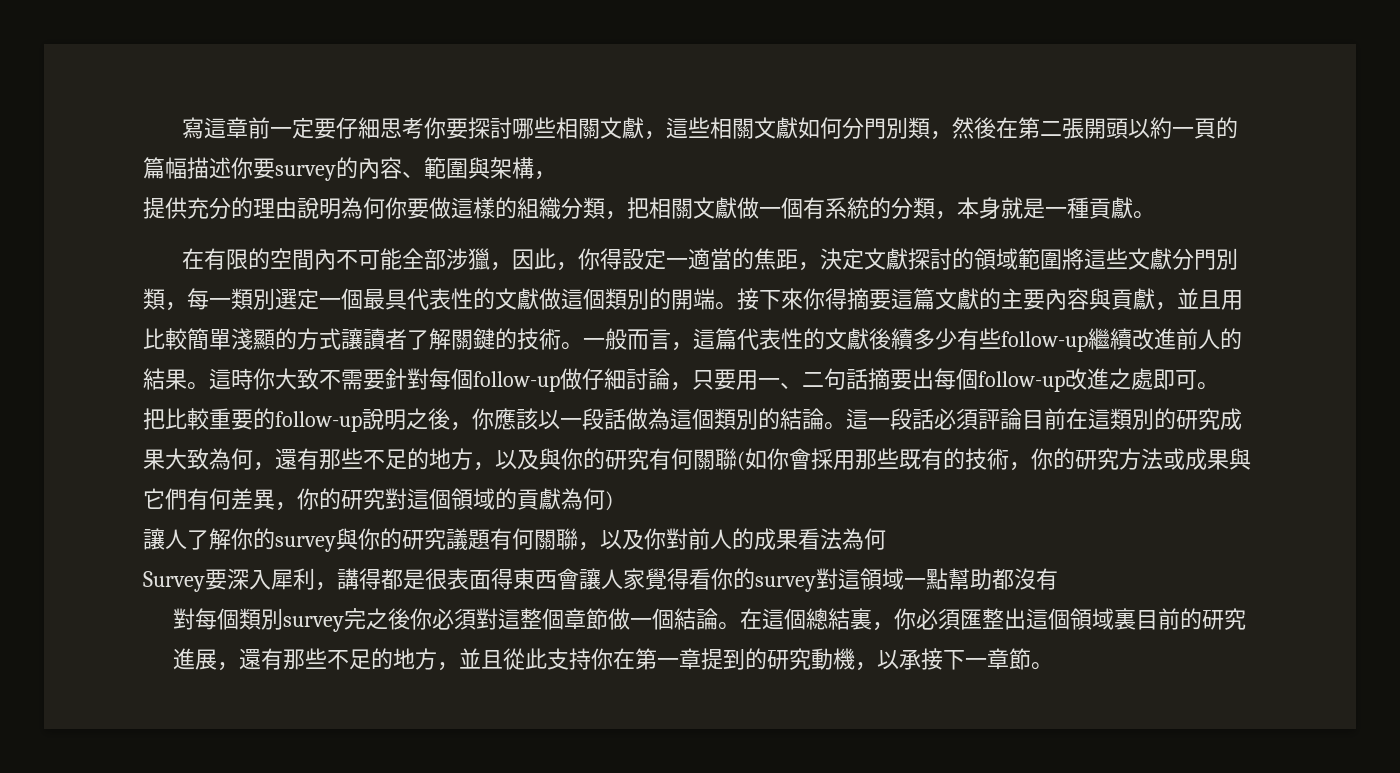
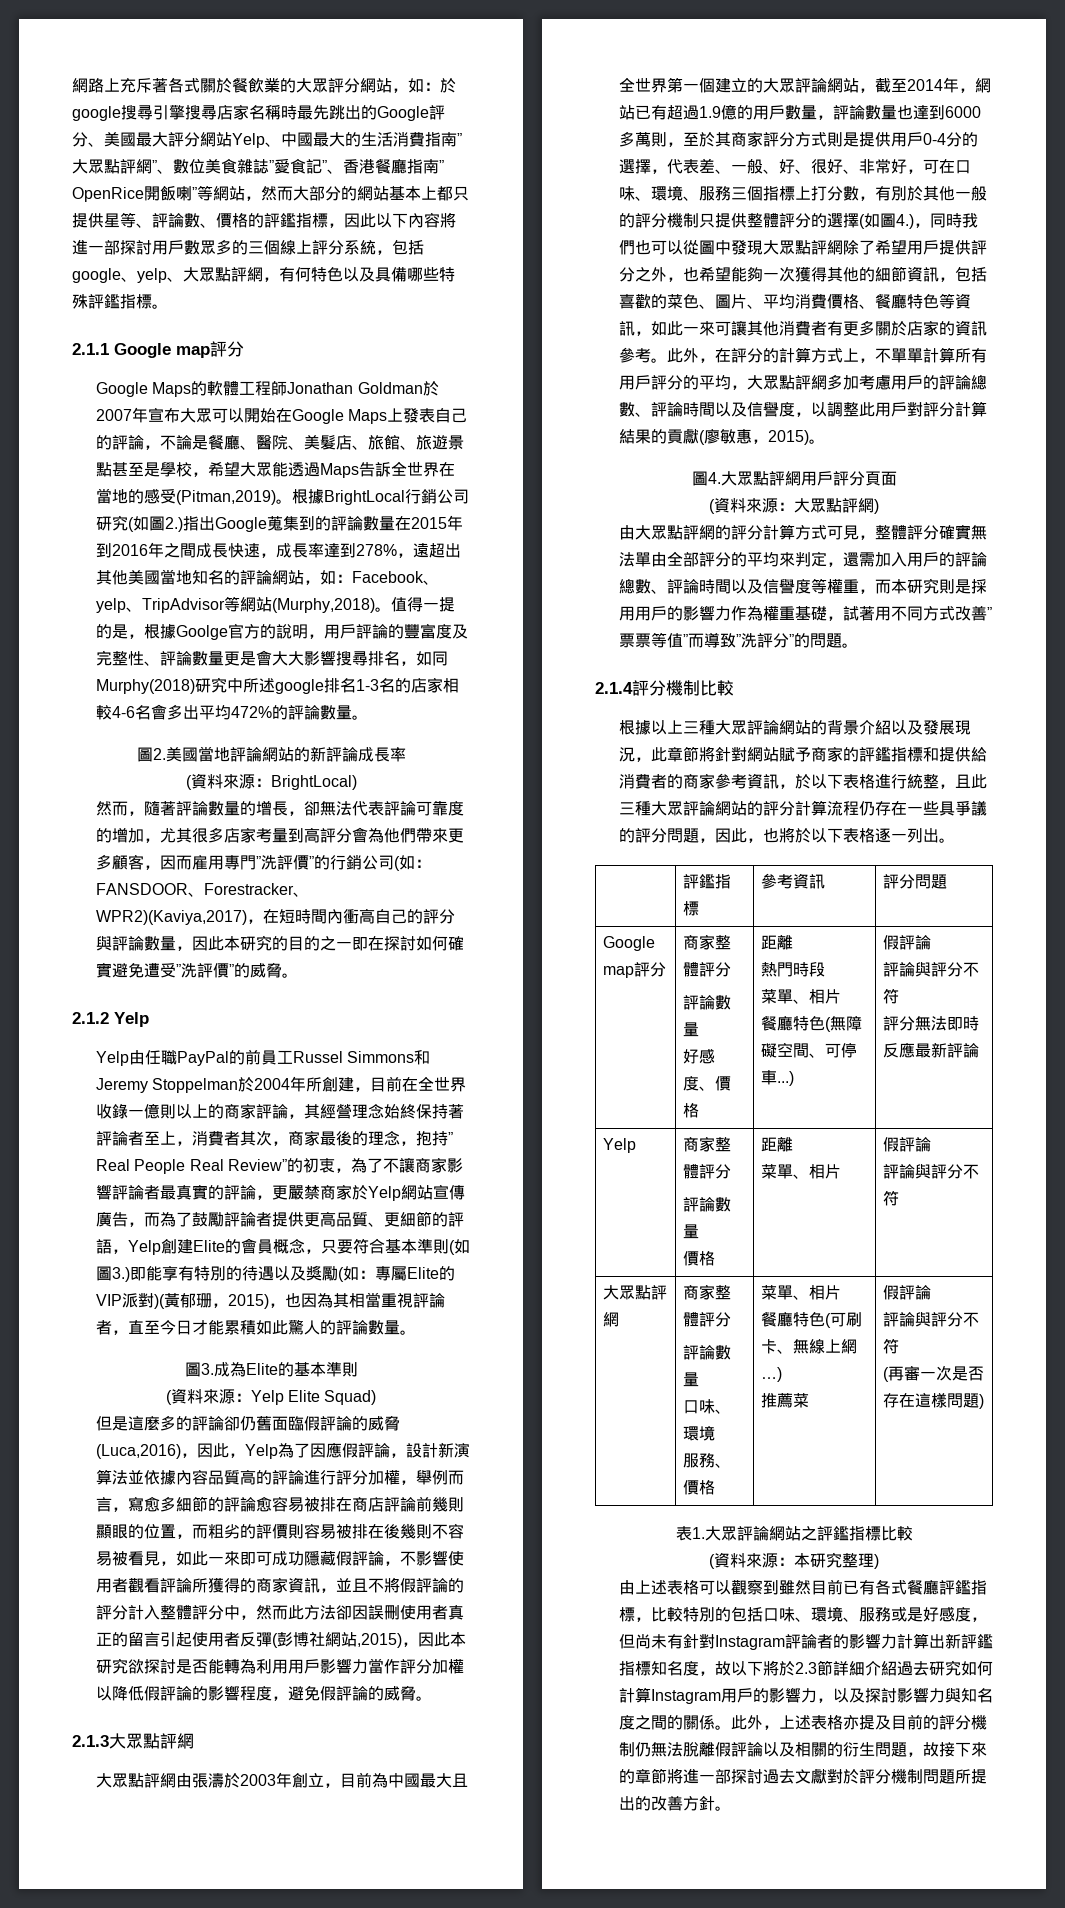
- 寫這章前一定要仔細思考你要探討哪些相關文獻，這些相關文獻如何分門別類，然後在第二張開頭以約一頁的篇幅描述你要survey的內容、範圍與架構，
- 提供充分的理由說明為何你要做這樣的組織分類，把相關文獻做一個有系統的分類，本身就是一種貢獻。
- 在有限的空間內不可能全部涉獵，因此，你得設定一適當的焦距，決定文獻探討的領域範圍將這些文獻分門別類，每一類別選定一個最具代表性的文獻做這個類別的開端。接下來你得摘要這篇文獻的主要內容與貢獻，並且用比較簡單淺顯的方式讓讀者了解關鍵的技術。一般而言，這篇代表性的文獻後續多少有些follow-up繼續改進前人的結果。這時你大致不需要針對每個follow-up做仔細討論，只要用一、二句話摘要出每個follow-up改進之處即可。
- 把比較重要的follow-up說明之後，你應該以一段話做為這個類別的結論。這一段話必須評論目前在這類別的研究成果大致為何，還有那些不足的地方，以及與你的研究有何關聯(如你會採用那些既有的技術，你的研究方法或成果與它們有何差異，你的研究對這個領域的貢獻為何)
- 讓人了解你的survey與你的研究議題有何關聯，以及你對前人的成果看法為何
- Survey要深入犀利，講得都是很表面得東西會讓人家覺得看你的survey對這領域一點幫助都沒有
- 對每個類別survey完之後你必須對這整個章節做一個結論。在這個總結裏，你必須匯整出這個領域裏目前的研究進展，還有那些不足的地方，並且從此支持你在第一章提到的研究動機，以承接下一章節。
+ 網路上充斥著各式關於餐飲業的大眾評分網站，如：於google搜尋引擎搜尋店家名稱時最先跳出的Google評分、美國最大評分網站Yelp、中國最大的生活消費指南”大眾點評網”、數位美食雜誌”愛食記”、香港餐廳指南” OpenRice開飯喇”等網站，然而大部分的網站基本上都只提供星等、評論數、價格的評鑑指標，因此以下內容將進一部探討用戶數眾多的三個線上評分系統，包括google、yelp、大眾點評網，有何特色以及具備哪些特殊評鑑指標。
+ 2.1.1 Google map評分
+ Google Maps的軟體工程師Jonathan Goldman於2007年宣布大眾可以開始在Google Maps上發表自己的評論，不論是餐廳、醫院、美髮店、旅館、旅遊景點甚至是學校，希望大眾能透過Maps告訴全世界在當地的感受(Pitman,2019)。根據BrightLocal行銷公司研究(如圖2.)指出Google蒐集到的評論數量在2015年到2016年之間成長快速，成長率達到278%，遠超出其他美國當地知名的評論網站，如：Facebook、yelp、TripAdvisor等網站(Murphy,2018)。值得一提的是，根據Goolge官方的說明，用戶評論的豐富度及完整性、評論數量更是會大大影響搜尋排名，如同Murphy(2018)研究中所述google排名1-3名的店家相較4-6名會多出平均472%的評論數量。
+ 圖2.美國當地評論網站的新評論成長率
+ (資料來源：BrightLocal)
+ 然而，隨著評論數量的增長，卻無法代表評論可靠度的增加，尤其很多店家考量到高評分會為他們帶來更多顧客，因而雇用專門”洗評價”的行銷公司(如：FANSDOOR、Forestracker、WPR2)(Kaviya,2017)，在短時間內衝高自己的評分與評論數量，因此本研究的目的之一即在探討如何確實避免遭受”洗評價”的威脅。
+ 2.1.2 Yelp
+ Yelp由任職PayPal的前員工Russel Simmons和Jeremy Stoppelman於2004年所創建，目前在全世界收錄一億則以上的商家評論，其經營理念始終保持著評論者至上，消費者其次，商家最後的理念，抱持” Real People Real Review”的初衷，為了不讓商家影響評論者最真實的評論，更嚴禁商家於Yelp網站宣傳廣告，而為了鼓勵評論者提供更高品質、更細節的評語，Yelp創建Elite的會員概念，只要符合基本準則(如圖3.)即能享有特別的待遇以及獎勵(如：專屬Elite的VIP派對)(黃郁珊，2015)，也因為其相當重視評論者，直至今日才能累積如此驚人的評論數量。
+ 圖3.成為Elite的基本準則
+ (資料來源：Yelp Elite Squad)
+ 但是這麼多的評論卻仍舊面臨假評論的威脅(Luca,2016)，因此，Yelp為了因應假評論，設計新演算法並依據內容品質高的評論進行評分加權，舉例而言，寫愈多細節的評論愈容易被排在商店評論前幾則顯眼的位置，而粗劣的評價則容易被排在後幾則不容易被看見，如此一來即可成功隱藏假評論，不影響使用者觀看評論所獲得的商家資訊，並且不將假評論的評分計入整體評分中，然而此方法卻因誤刪使用者真正的留言引起使用者反彈(彭博社網站,2015)，因此本研究欲探討是否能轉為利用用戶影響力當作評分加權以降低假評論的影響程度，避免假評論的威脅。
+ 2.1.3大眾點評網
+ 大眾點評網由張濤於2003年創立，目前為中國最大且全世界第一個建立的大眾評論網站，截至2014年，網站已有超過1.9億的用戶數量，評論數量也達到6000多萬則，至於其商家評分方式則是提供用戶0-4分的選擇，代表差、一般、好、很好、非常好，可在口味、環境、服務三個指標上打分數，有別於其他一般的評分機制只提供整體評分的選擇(如圖4.)，同時我們也可以從圖中發現大眾點評網除了希望用戶提供評分之外，也希望能夠一次獲得其他的細節資訊，包括喜歡的菜色、圖片、平均消費價格、餐廳特色等資訊，如此一來可讓其他消費者有更多關於店家的資訊參考。此外，在評分的計算方式上，不單單計算所有用戶評分的平均，大眾點評網多加考慮用戶的評論總數、評論時間以及信譽度，以調整此用戶對評分計算結果的貢獻(廖敏惠，2015)。
+ 圖4.大眾點評網用戶評分頁面
+ (資料來源：大眾點評網)
+ 由大眾點評網的評分計算方式可見，整體評分確實無法單由全部評分的平均來判定，還需加入用戶的評論總數、評論時間以及信譽度等權重，而本研究則是採用用戶的影響力作為權重基礎，試著用不同方式改善”票票等值”而導致”洗評分”的問題。
+ 2.1.4評分機制比較
+ 根據以上三種大眾評論網站的背景介紹以及發展現況，此章節將針對網站賦予商家的評鑑指標和提供給消費者的商家參考資訊，於以下表格進行統整，且此三種大眾評論網站的評分計算流程仍存在一些具爭議的評分問題，因此，也將於以下表格逐一列出。
+ | 評鑑指標 | 參考資訊 | 評分問題
+ Google map評分 | 商家整體評分
+ 評論數量
+ 好感度、價格 | 距離
+ 熱門時段
+ 菜單、相片
+ 餐廳特色(無障礙空間、可停車...) | 假評論
+ 評論與評分不符
+ 評分無法即時反應最新評論
+ Yelp | 商家整體評分
+ 評論數量
+ 價格 | 距離
+ 菜單、相片 | 假評論
+ 評論與評分不符
+ 大眾點評網 | 商家整體評分
+ 評論數量
+ 口味、環境
+ 服務、價格 | 菜單、相片
+ 餐廳特色(可刷卡、無線上網…)
+ 推薦菜 | 假評論
+ 評論與評分不符
+ (再審一次是否存在這樣問題)
+ 表1.大眾評論網站之評鑑指標比較
+ (資料來源：本研究整理)
+ 由上述表格可以觀察到雖然目前已有各式餐廳評鑑指標，比較特別的包括口味、環境、服務或是好感度，但尚未有針對Instagram評論者的影響力計算出新評鑑指標知名度，故以下將於2.3節詳細介紹過去研究如何計算Instagram用戶的影響力，以及探討影響力與知名度之間的關係。此外，上述表格亦提及目前的評分機制仍無法脫離假評論以及相關的衍生問題，故接下來的章節將進一部探討過去文獻對於評分機制問題所提出的改善方針。

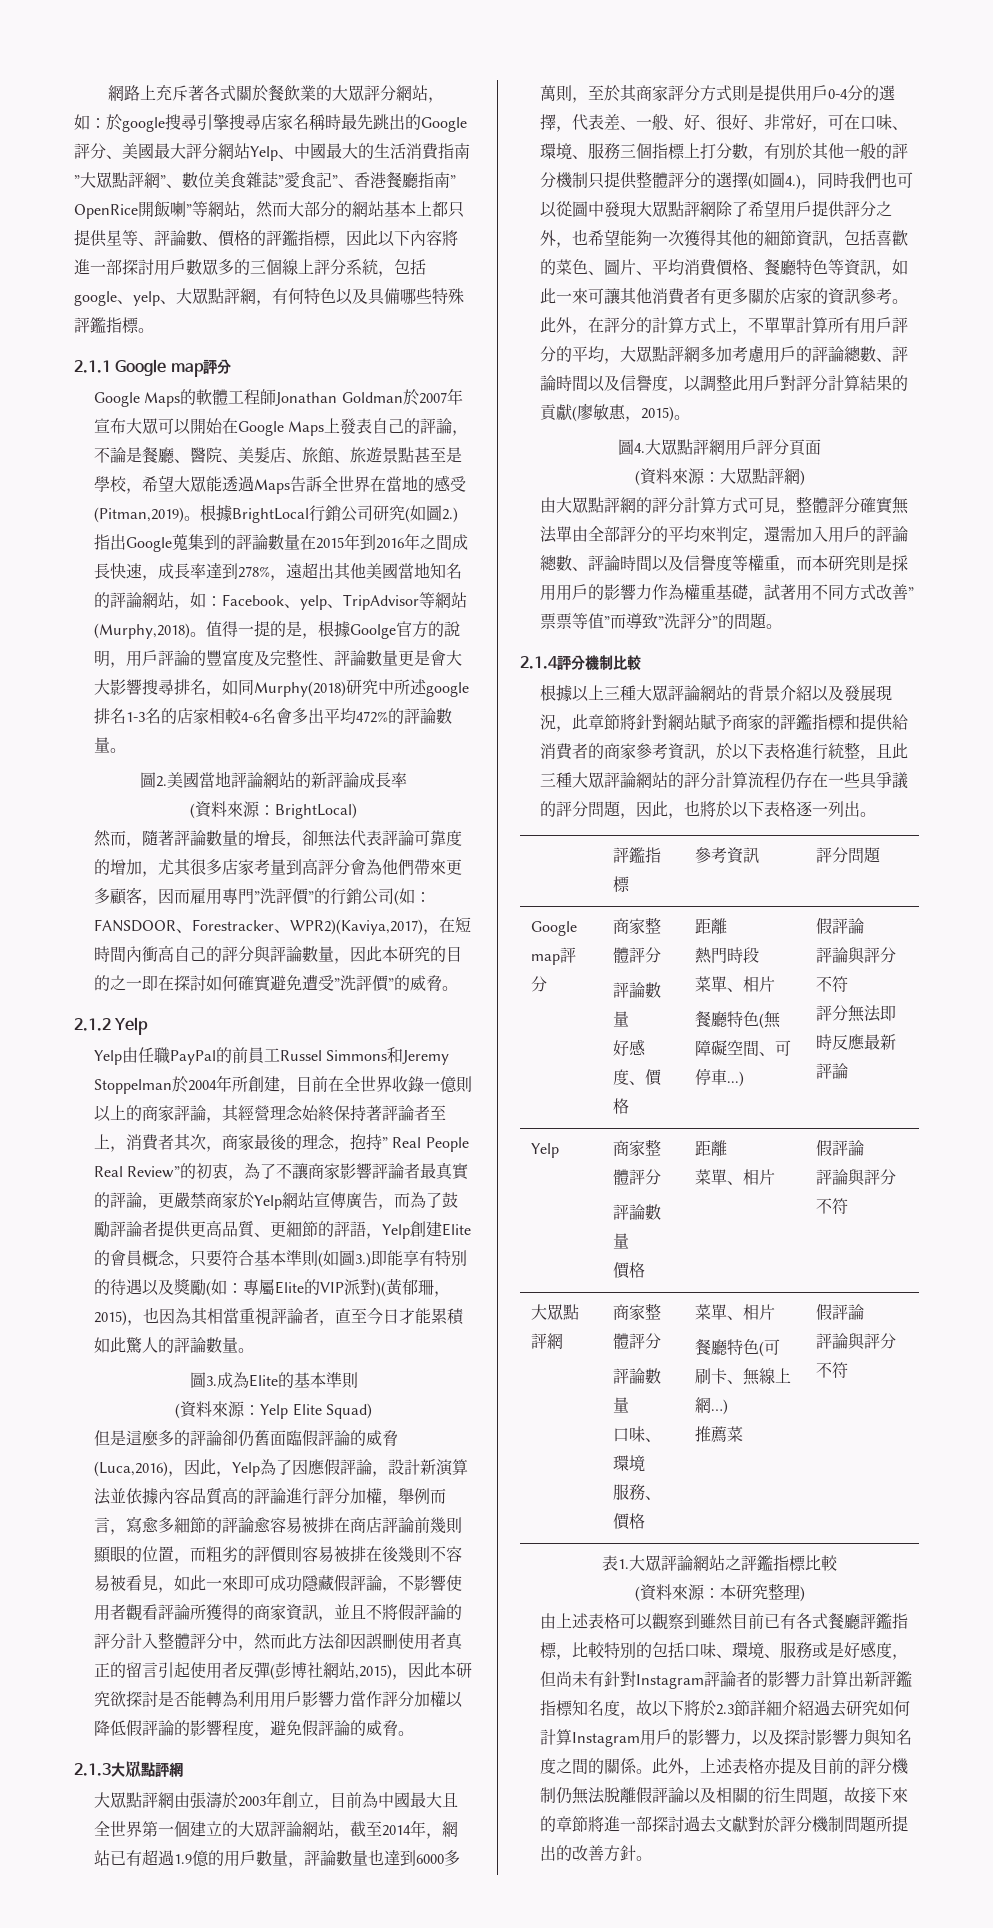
  大眾點評網 | 商家整體評分
  評論數量
  口味、環境
  服務、價格 | 菜單、相片
  餐廳特色(可刷卡、無線上網…)
  推薦菜 | 假評論
  評論與評分不符
- (再審一次是否存在這樣問題)

